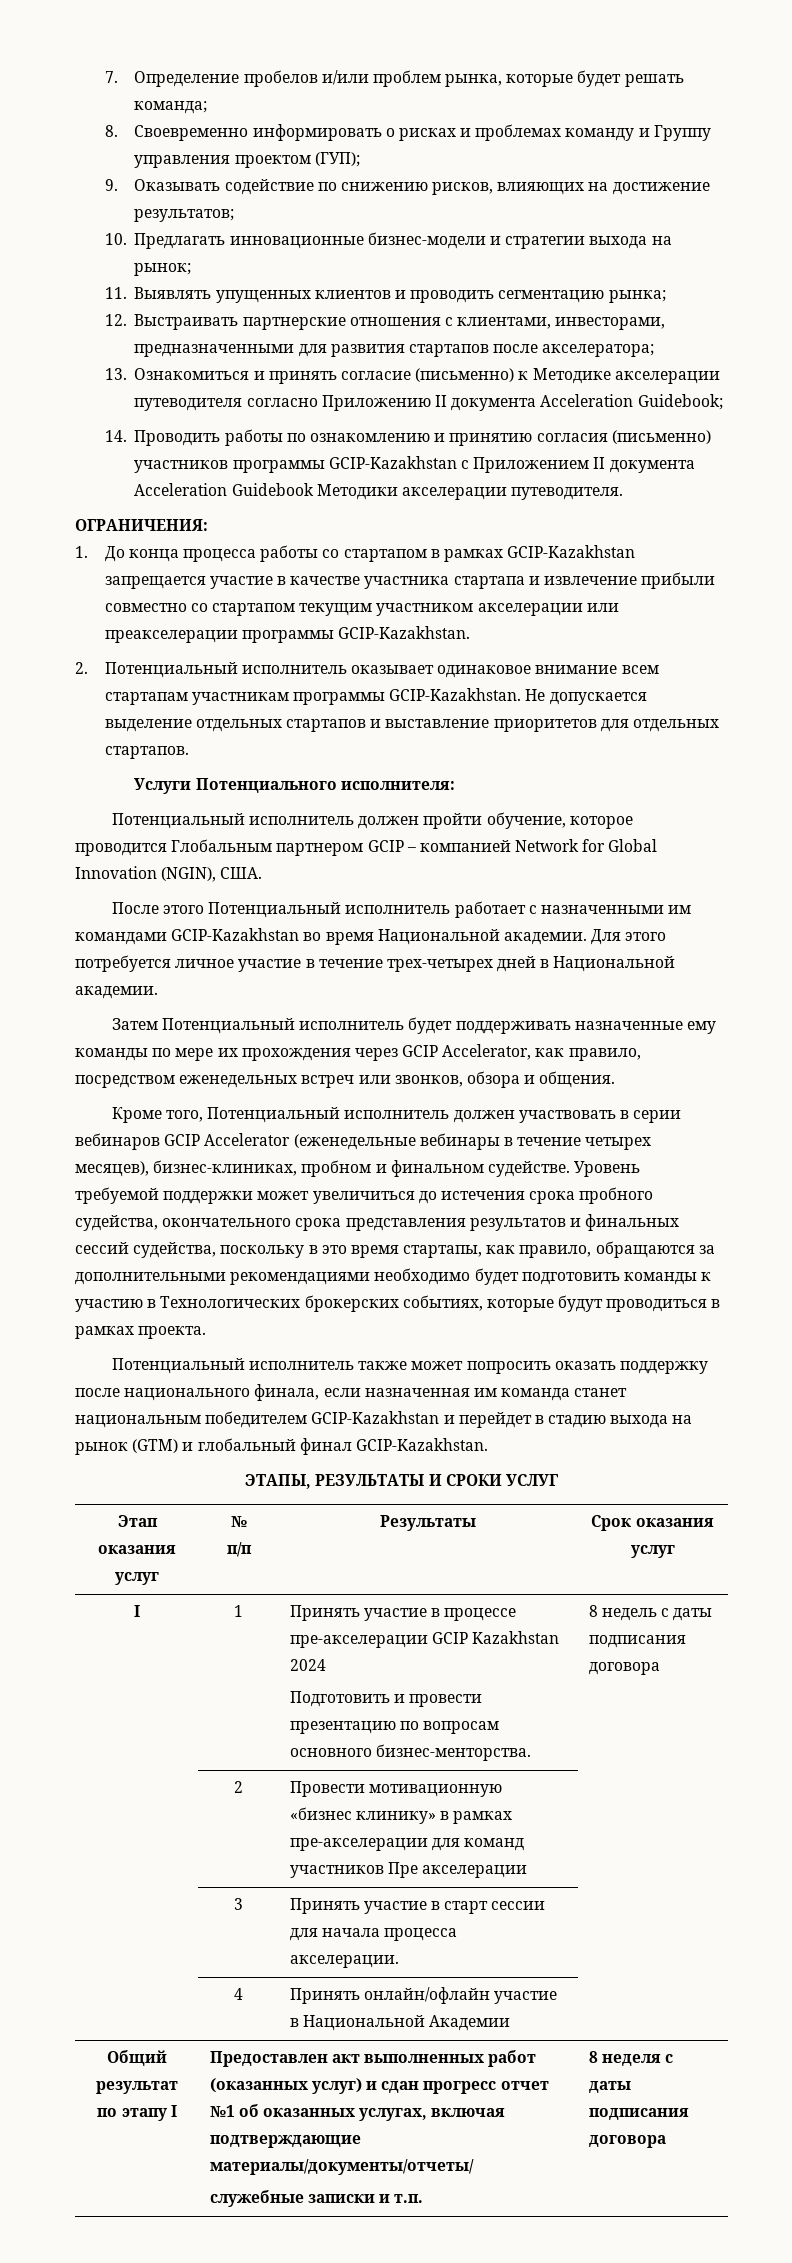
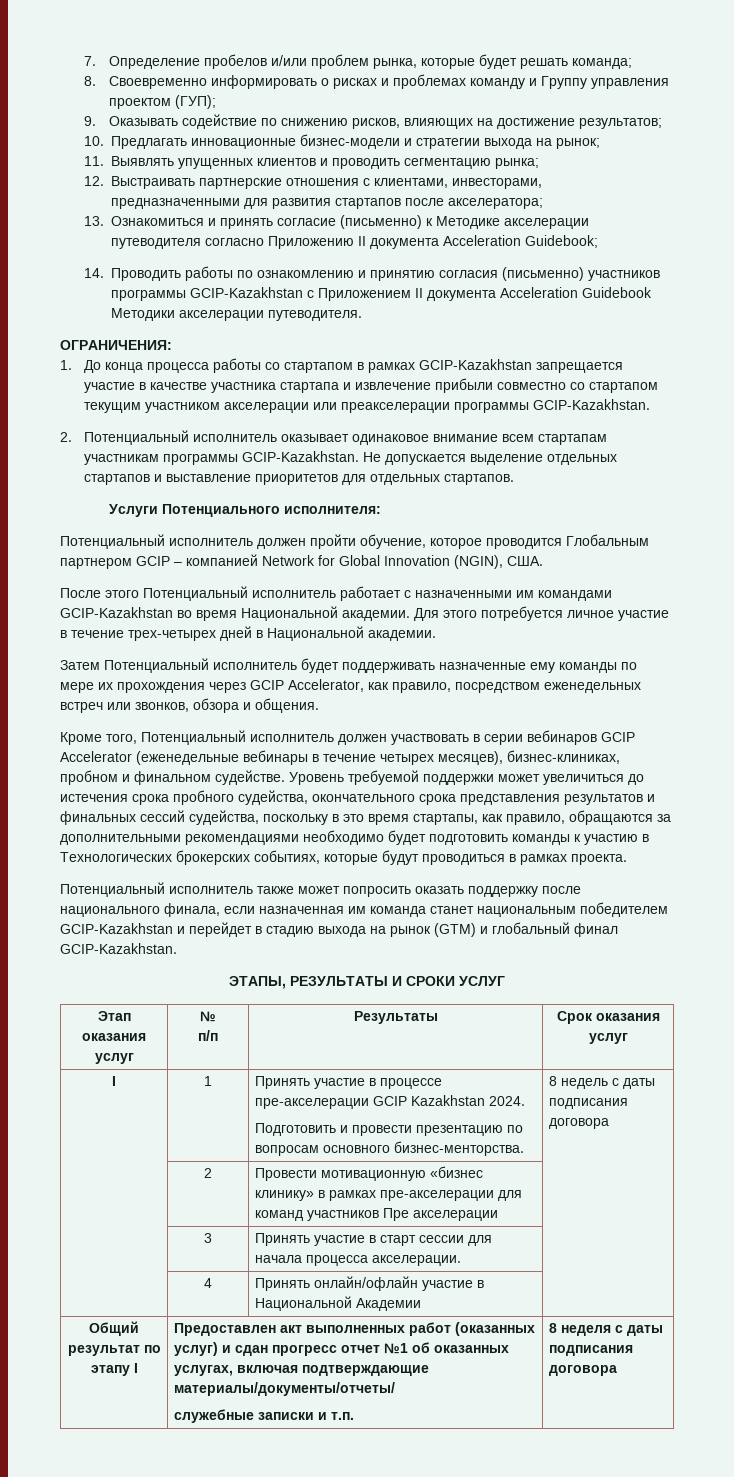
- I | 1 | Принять участие в процессе пре-акселерации GCIP Kazakhstan 2024
+ I | 1 | Принять участие в процессе пре-акселерации GCIP Kazakhstan 2024.

